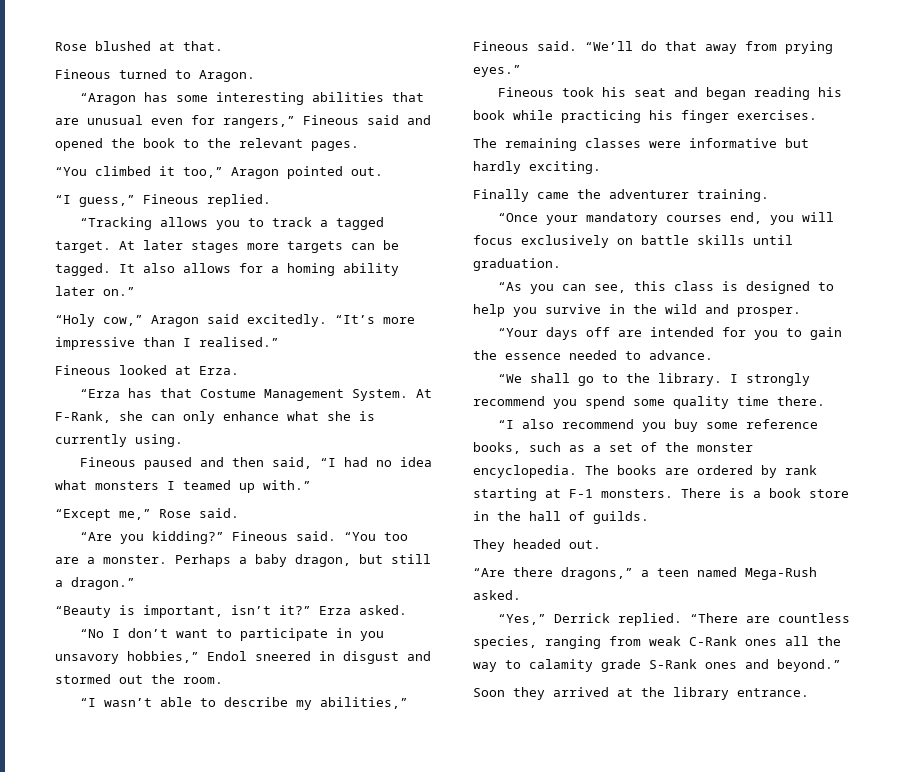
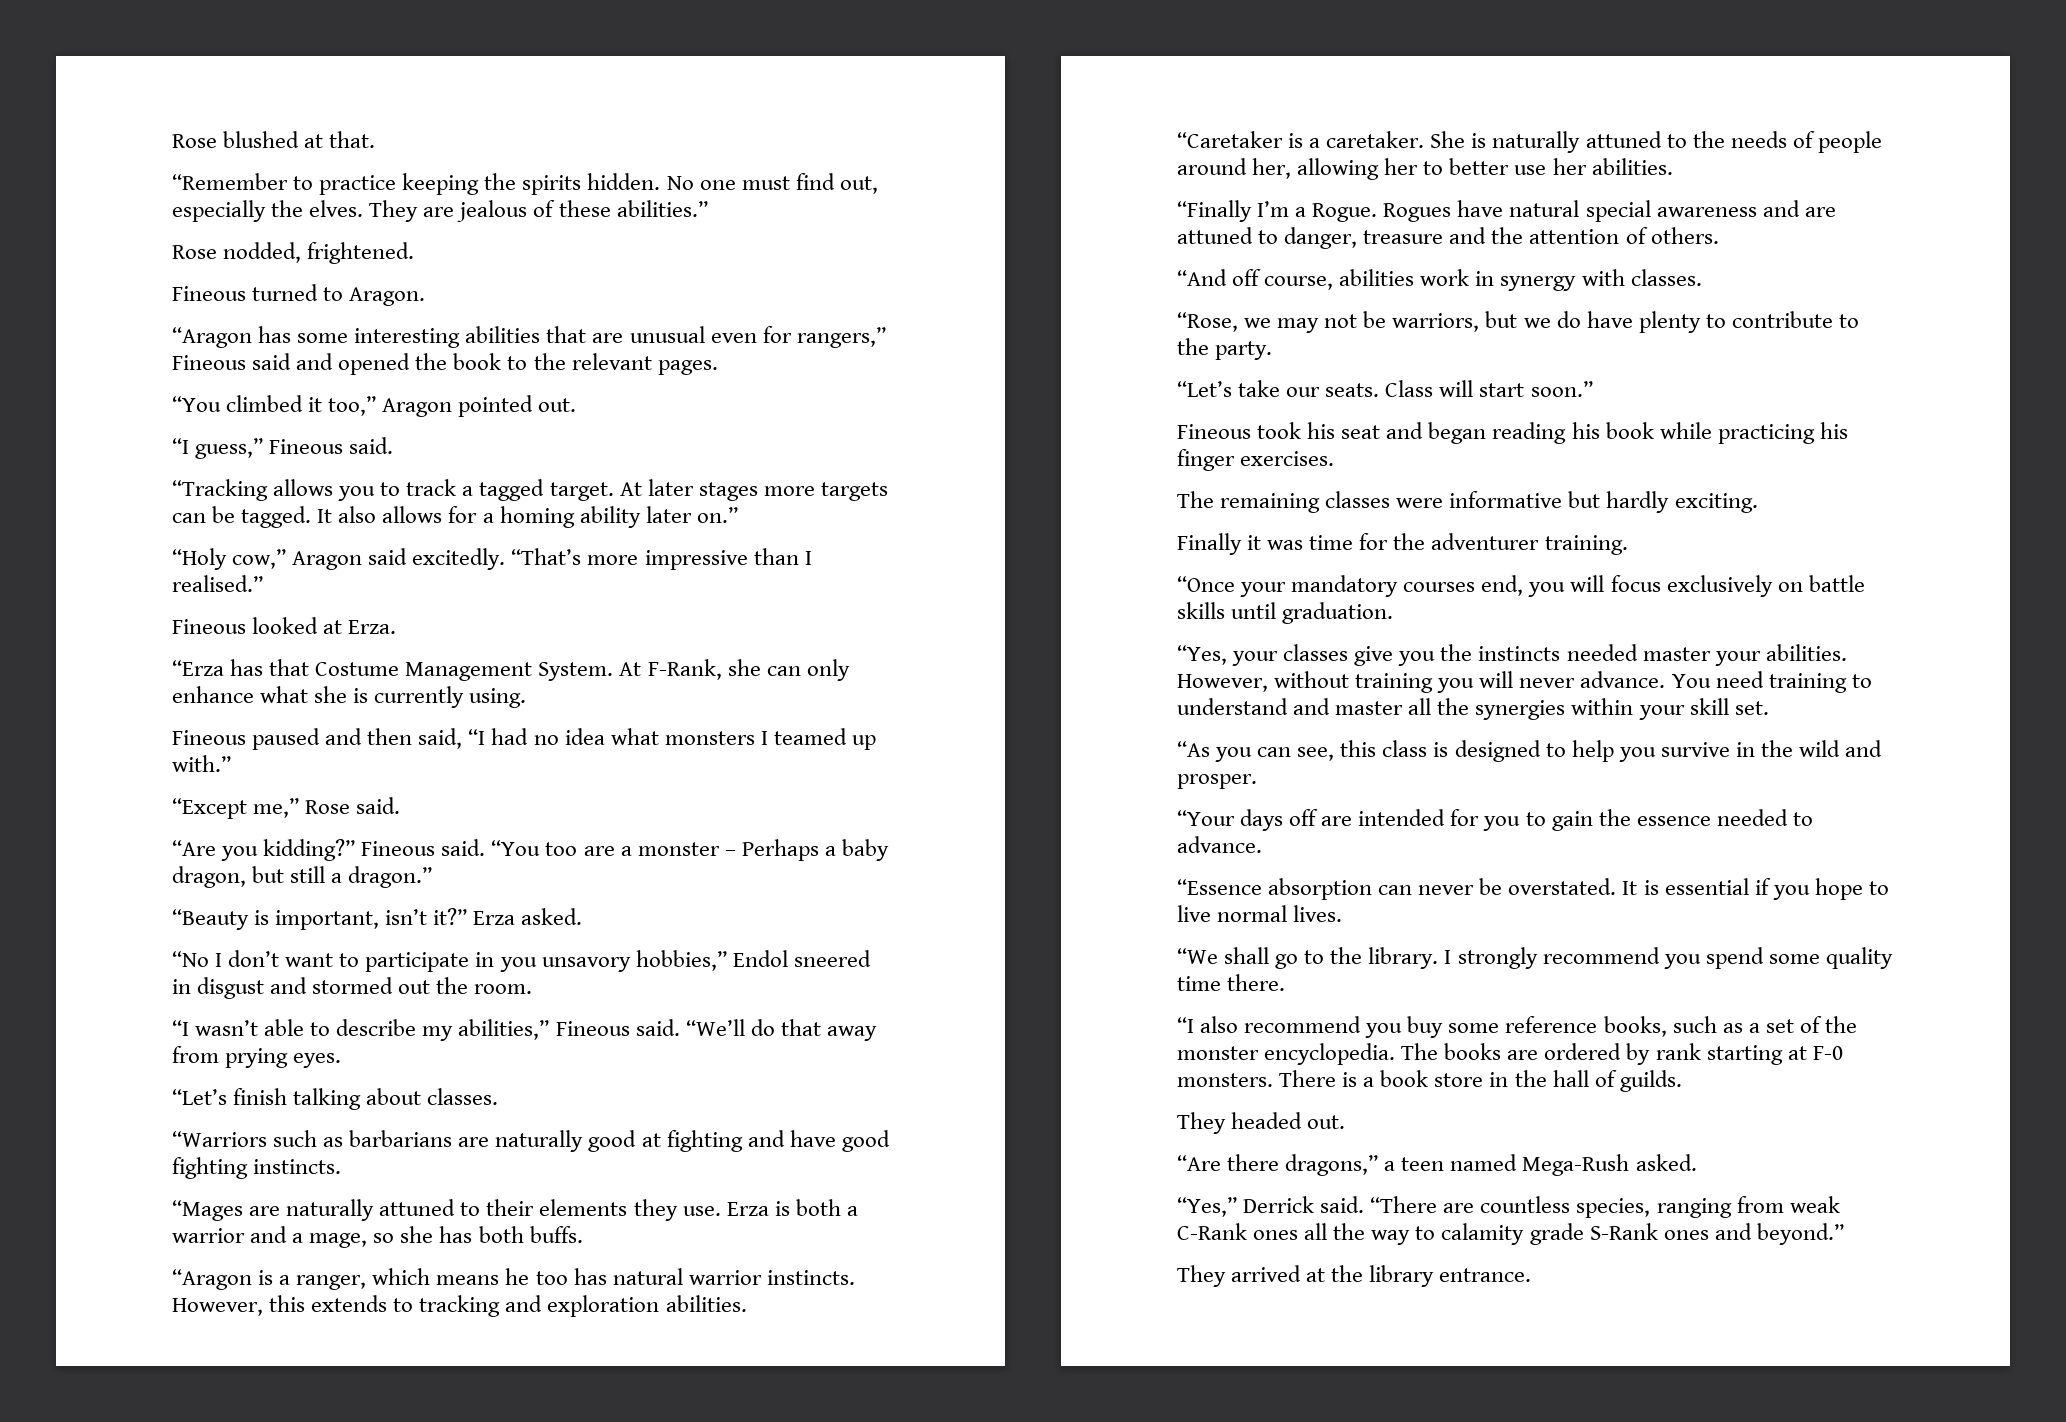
+ “Remember to practice keeping the spirits hidden. No one must find out, especially the elves. They are jealous of these abilities.”
+ Rose nodded, frightened.
- “I guess,” Fineous replied.
+ “I guess,” Fineous said.
- “It’s more impressive than I realised.”
+ “That’s more impressive than I realised.”
- “You too are a monster. Perhaps a baby dragon, but still a dragon.”
+ “You too are a monster – Perhaps a baby dragon, but still a dragon.”
- “We’ll do that away from prying eyes.”
+ “We’ll do that away from prying eyes.
+ “Let’s finish talking about classes.
+ “Warriors such as barbarians are naturally good at fighting and have good fighting instincts.
+ “Mages are naturally attuned to their elements they use. Erza is both a warrior and a mage, so she has both buffs.
+ “Aragon is a ranger, which means he too has natural warrior instincts. However, this extends to tracking and exploration abilities.
+ “Caretaker is a caretaker. She is naturally attuned to the needs of people around her, allowing her to better use her abilities.
+ “Finally I’m a Rogue. Rogues have natural special awareness and are attuned to danger, treasure and the attention of others.
+ “And off course, abilities work in synergy with classes.
+ “Rose, we may not be warriors, but we do have plenty to contribute to the party.
+ “Let’s take our seats. Class will start soon.”
- Finally came the adventurer training.
+ Finally it was time for the adventurer training.
+ “Yes, your classes give you the instincts needed master your abilities. However, without training you will never advance. You need training to understand and master all the synergies within your skill set.
+ “Essence absorption can never be overstated. It is essential if you hope to live normal lives.
- The books are ordered by rank starting at F-1 monsters.
+ The books are ordered by rank starting at F-0 monsters.
- “Yes,” Derrick replied.
+ “Yes,” Derrick said.
- Soon they arrived at the library entrance.
+ They arrived at the library entrance.

